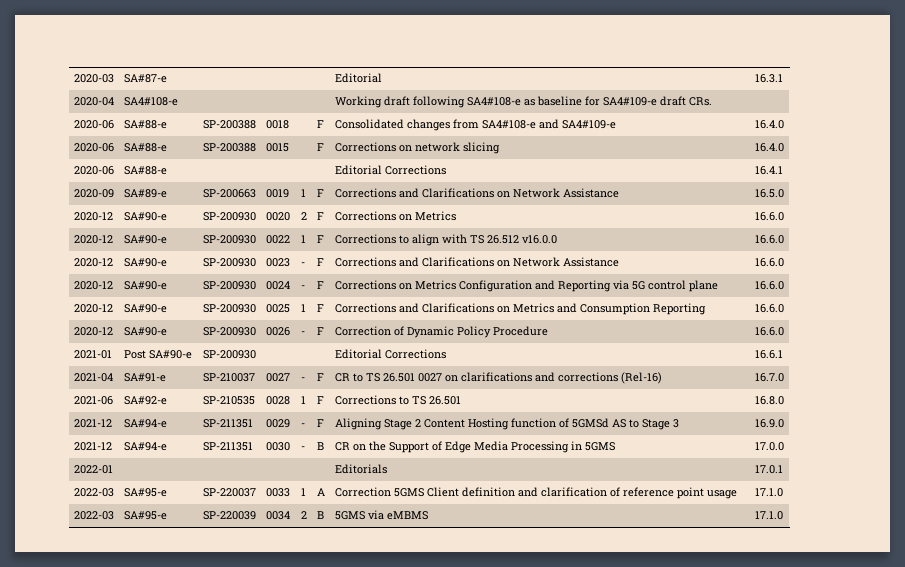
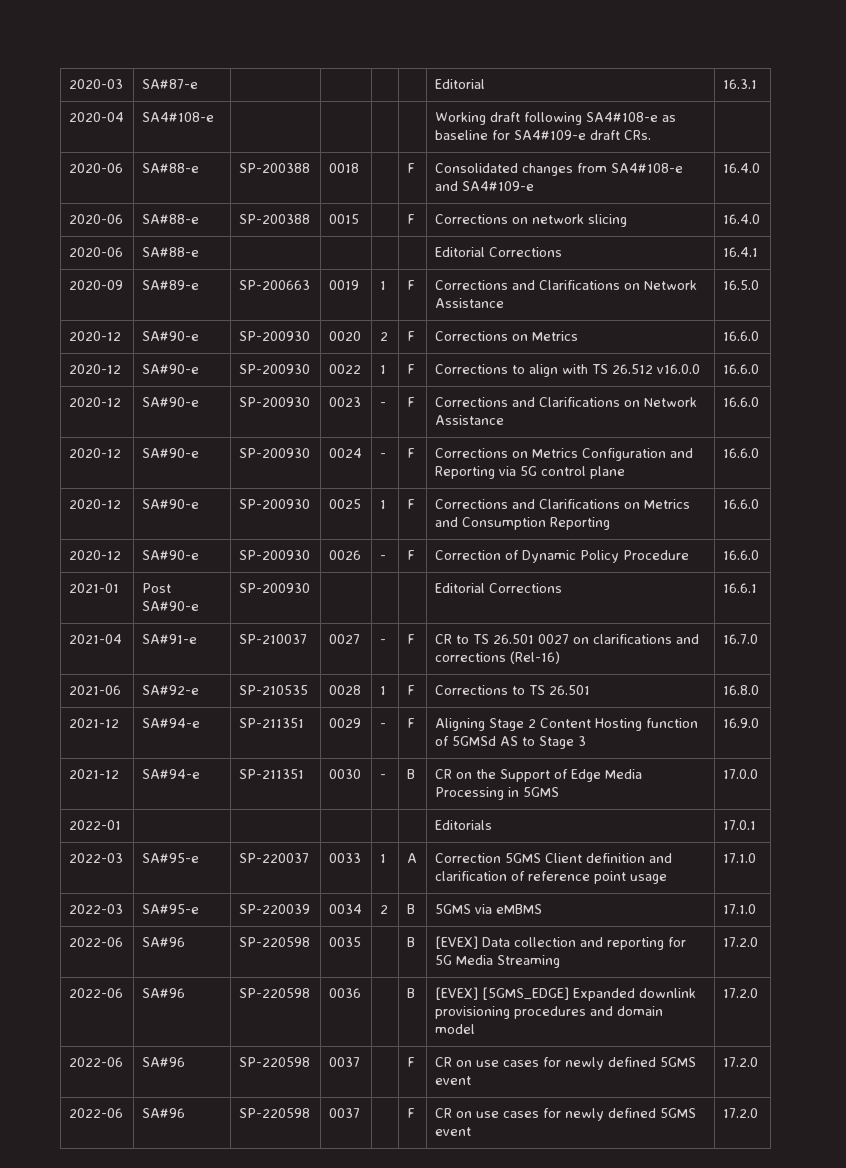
+ 2022-06 | SA#96 | SP-220598 | 0035 | | B | [EVEX] Data collection and reporting for 5G Media Streaming | 17.2.0
+ 2022-06 | SA#96 | SP-220598 | 0036 | | B | [EVEX] [5GMS_EDGE] Expanded downlink provisioning procedures and domain model | 17.2.0
+ 2022-06 | SA#96 | SP-220598 | 0037 | | F | CR on use cases for newly defined 5GMS event | 17.2.0
+ 2022-06 | SA#96 | SP-220598 | 0037 | | F | CR on use cases for newly defined 5GMS event | 17.2.0

